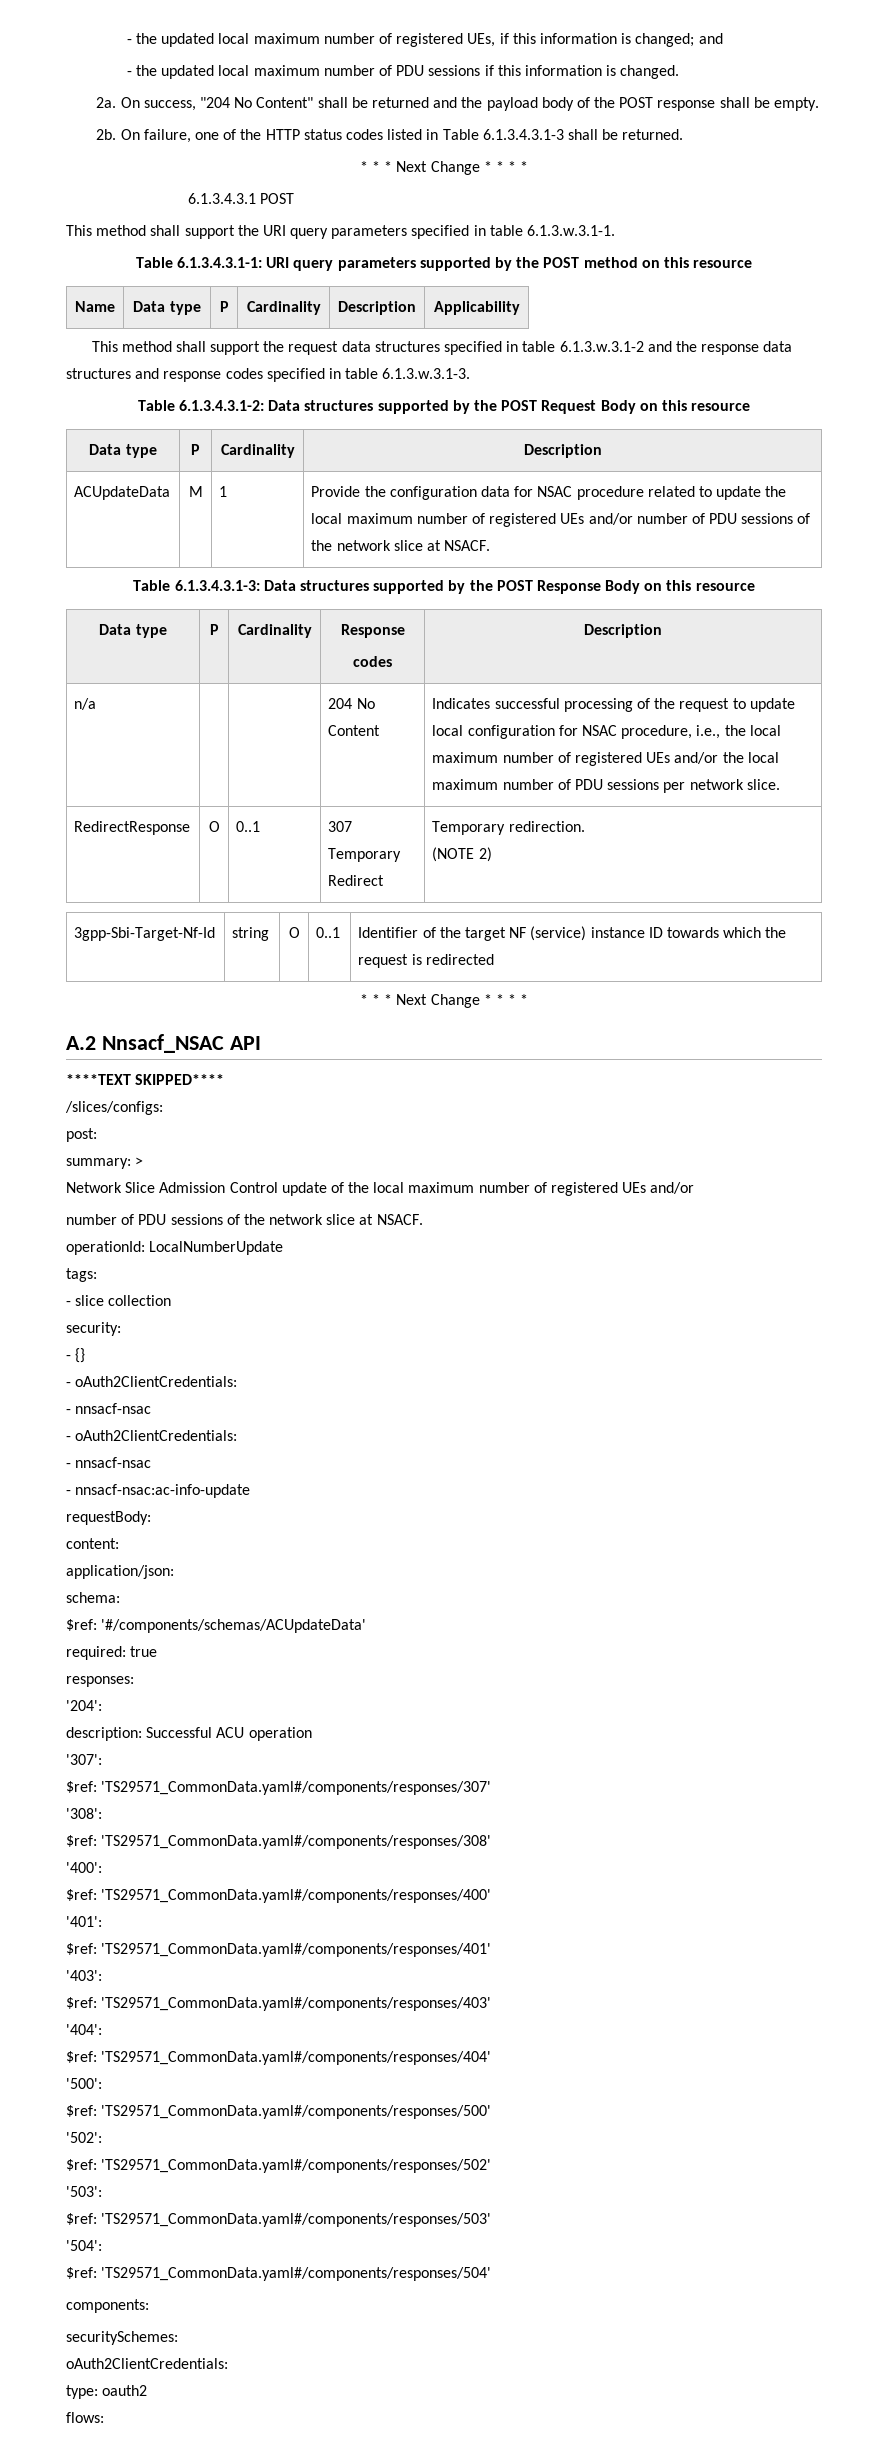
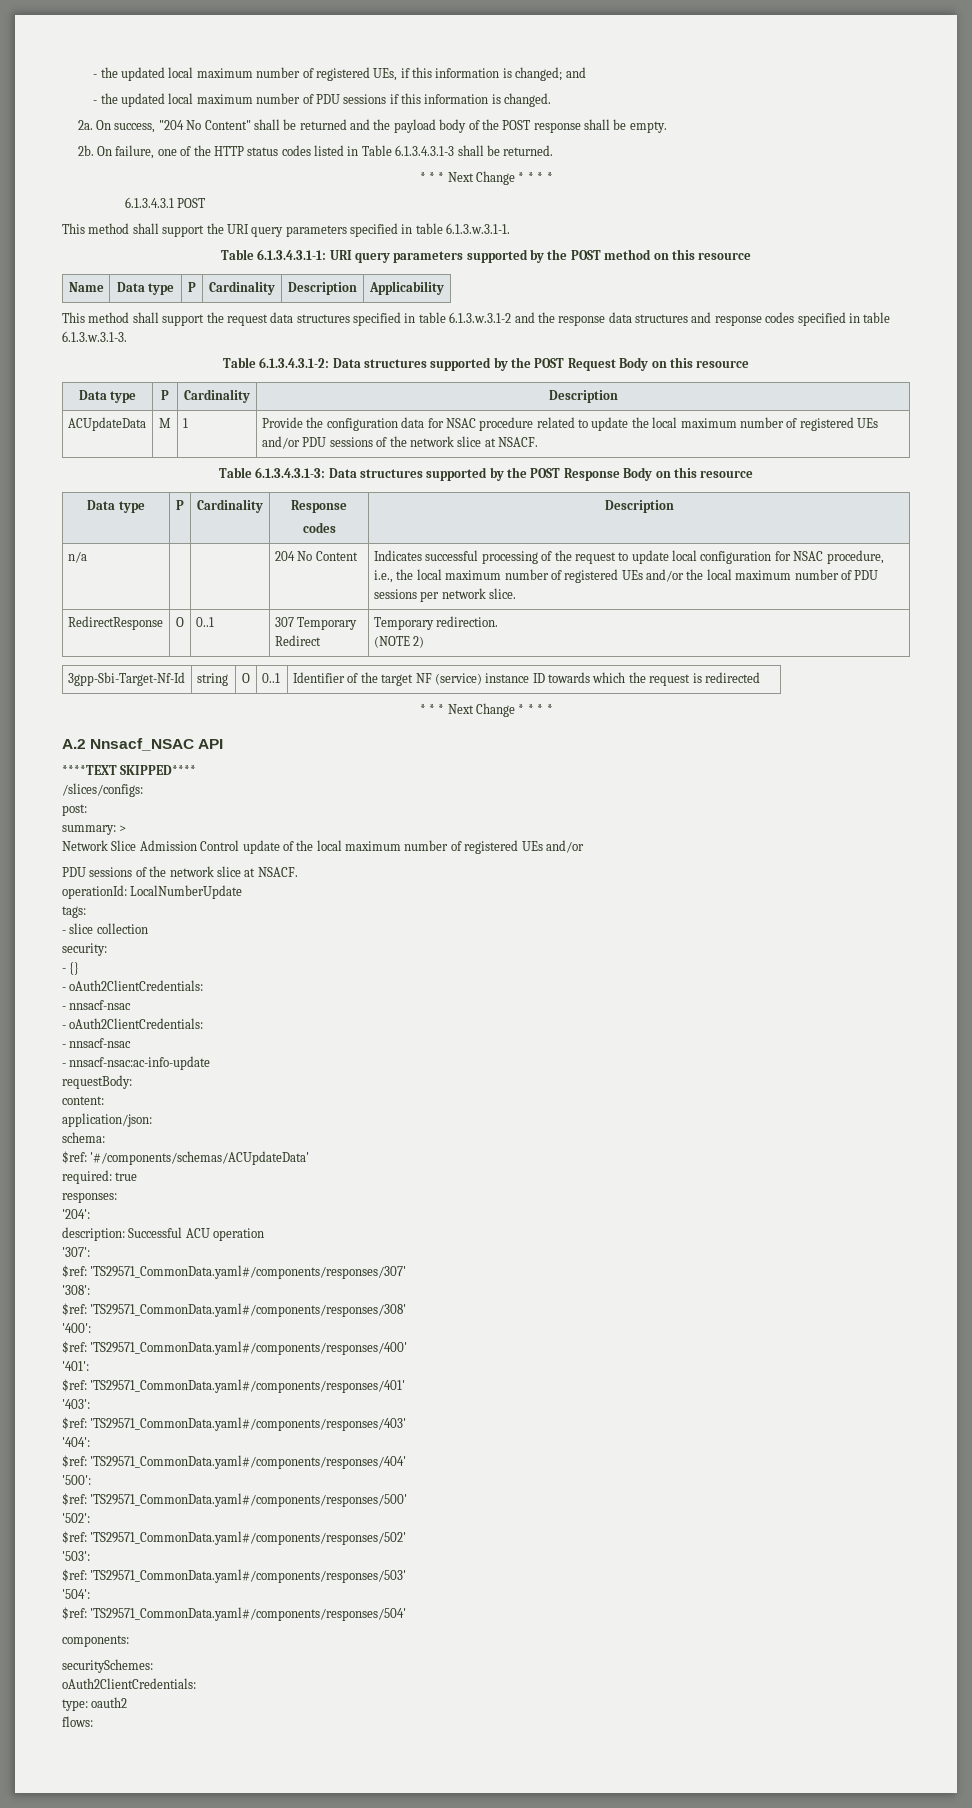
- ACUpdateData | M | 1 | Provide the configuration data for NSAC procedure related to update the local maximum number of registered UEs and/or number of PDU sessions of the network slice at NSACF.
+ ACUpdateData | M | 1 | Provide the configuration data for NSAC procedure related to update the local maximum number of registered UEs and/or PDU sessions of the network slice at NSACF.
  Network Slice Admission Control update of the local maximum number of registered UEs and/or
- number of PDU sessions of the network slice at NSACF.
+ PDU sessions of the network slice at NSACF.

